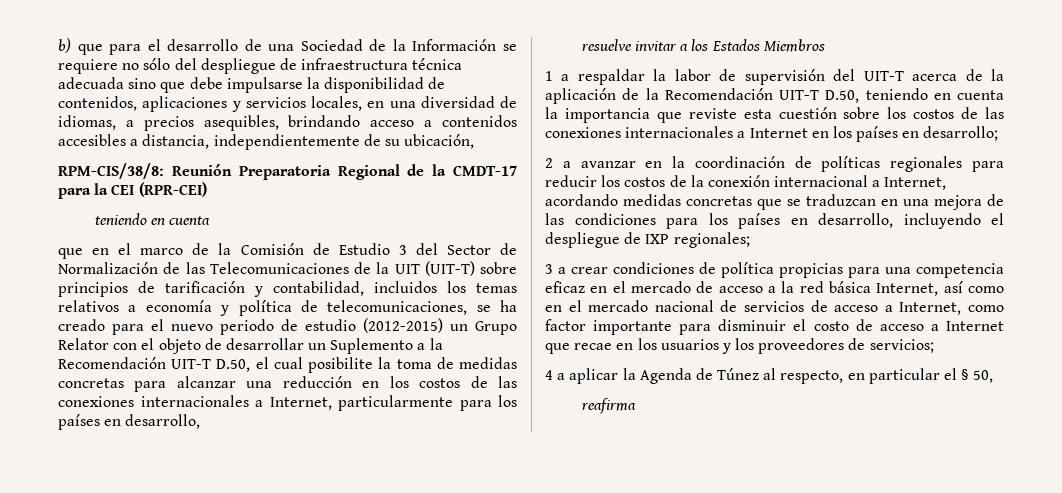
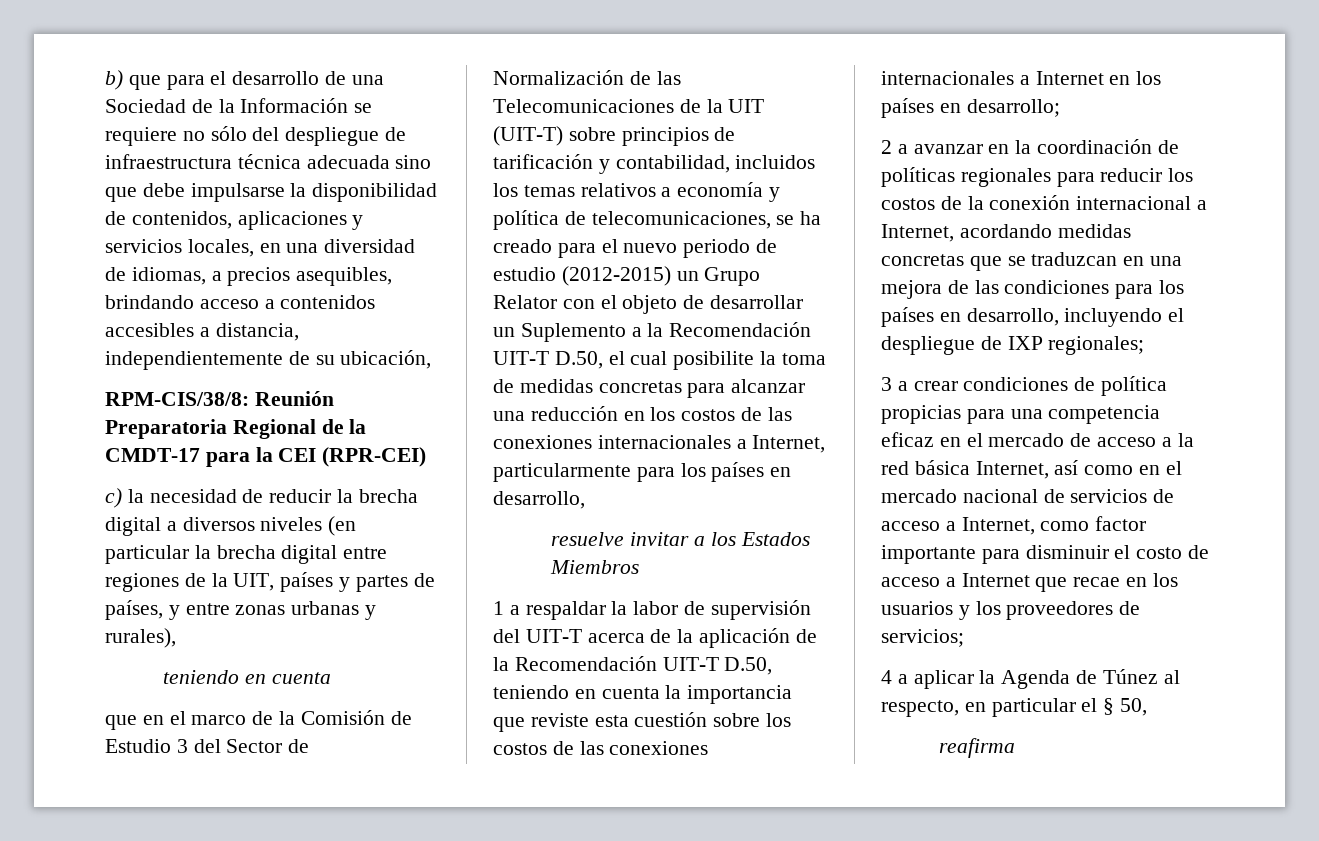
+ c) la necesidad de reducir la brecha digital a diversos niveles (en particular la brecha digital entre regiones de la UIT, países y partes de países, y entre zonas urbanas y rurales),

